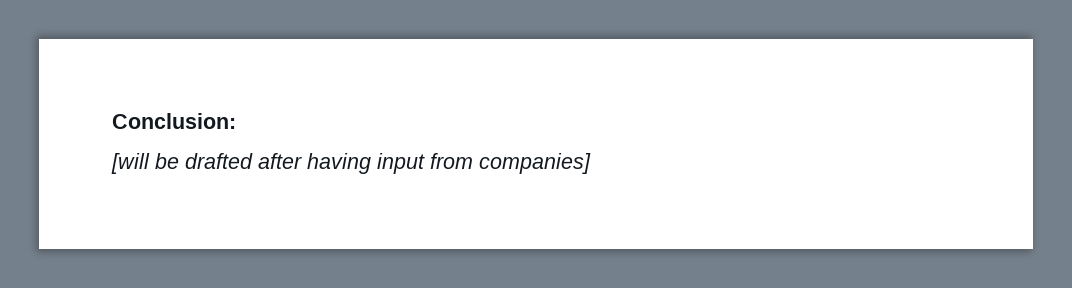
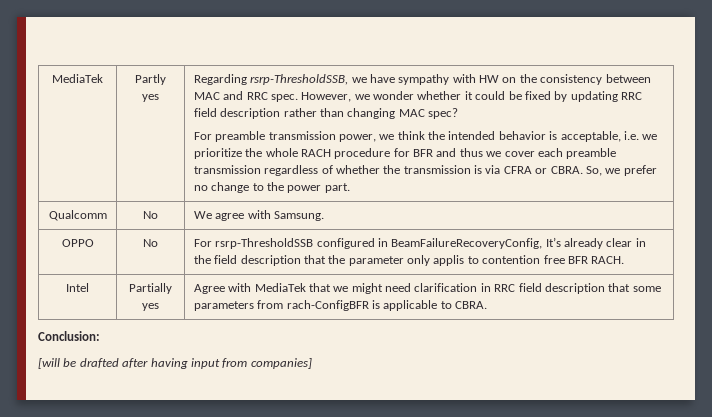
+ MediaTek | Partly yes | Regarding rsrp-ThresholdSSB, we have sympathy with HW on the consistency between MAC and RRC spec. However, we wonder whether it could be fixed by updating RRC field description rather than changing MAC spec?
+ For preamble transmission power, we think the intended behavior is acceptable, i.e. we prioritize the whole RACH procedure for BFR and thus we cover each preamble transmission regardless of whether the transmission is via CFRA or CBRA. So, we prefer no change to the power part.
+ Qualcomm | No | We agree with Samsung.
+ OPPO | No | For rsrp-ThresholdSSB configured in BeamFailureRecoveryConfig, It’s already clear in the field description that the parameter only applis to contention free BFR RACH.
+ Intel | Partially yes | Agree with MediaTek that we might need clarification in RRC field description that some parameters from rach-ConfigBFR is applicable to CBRA.

